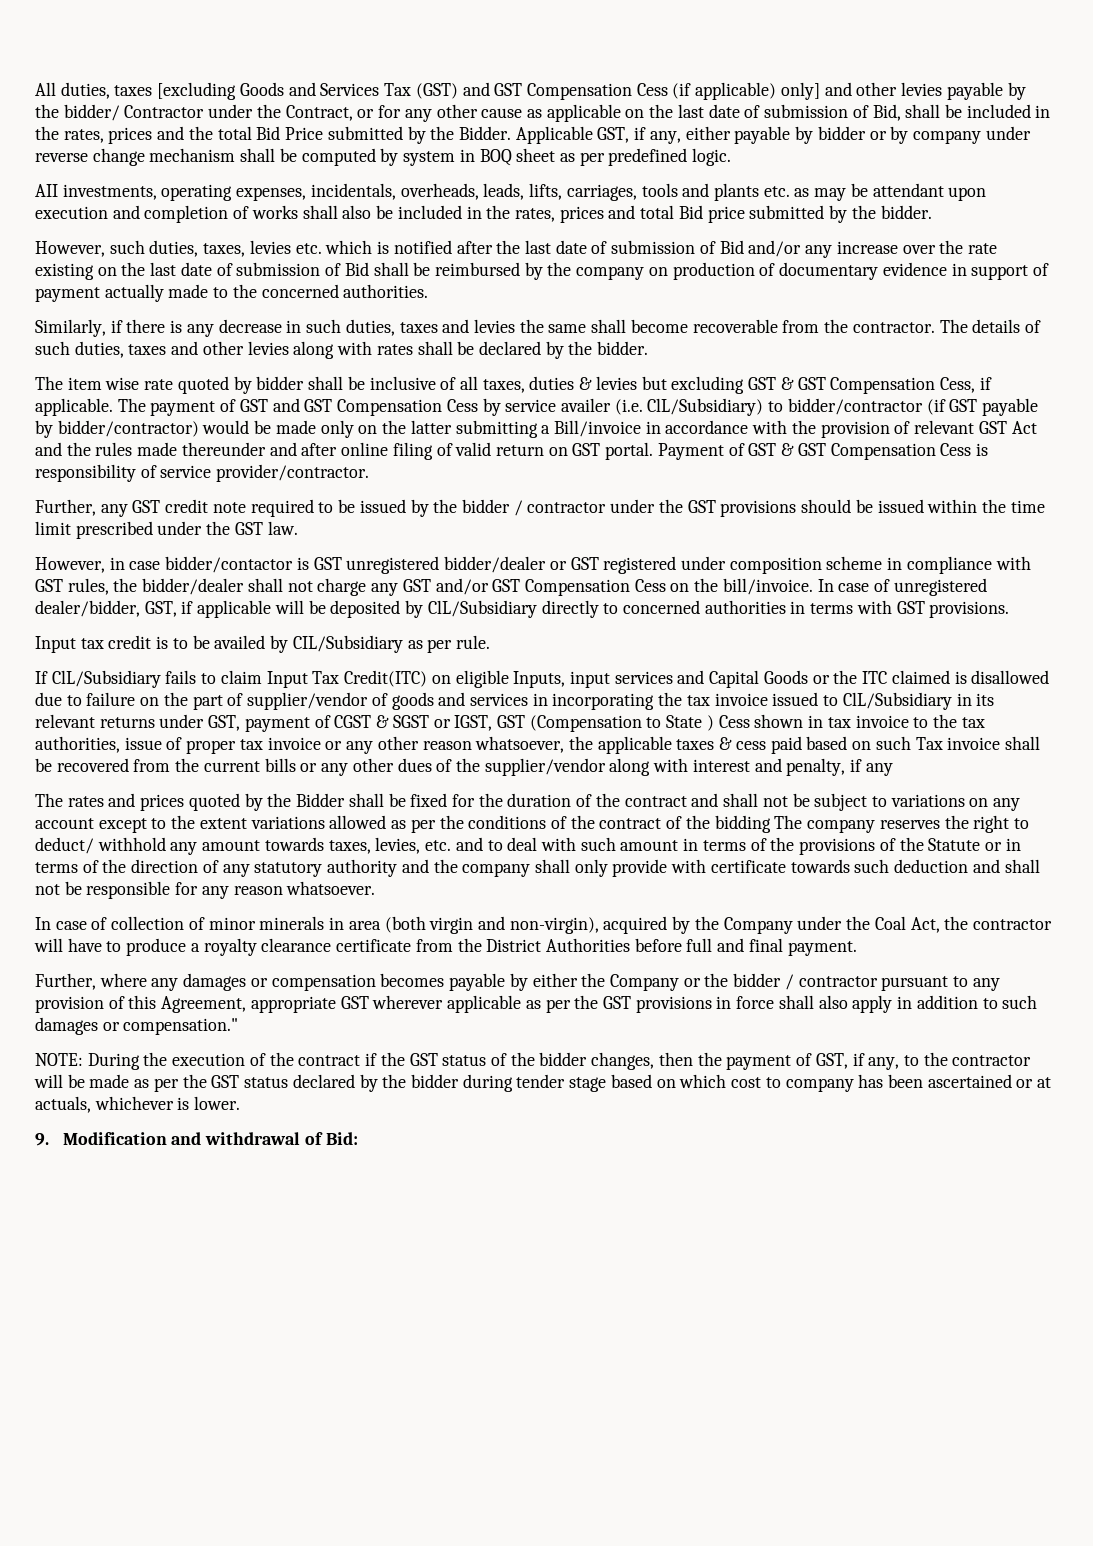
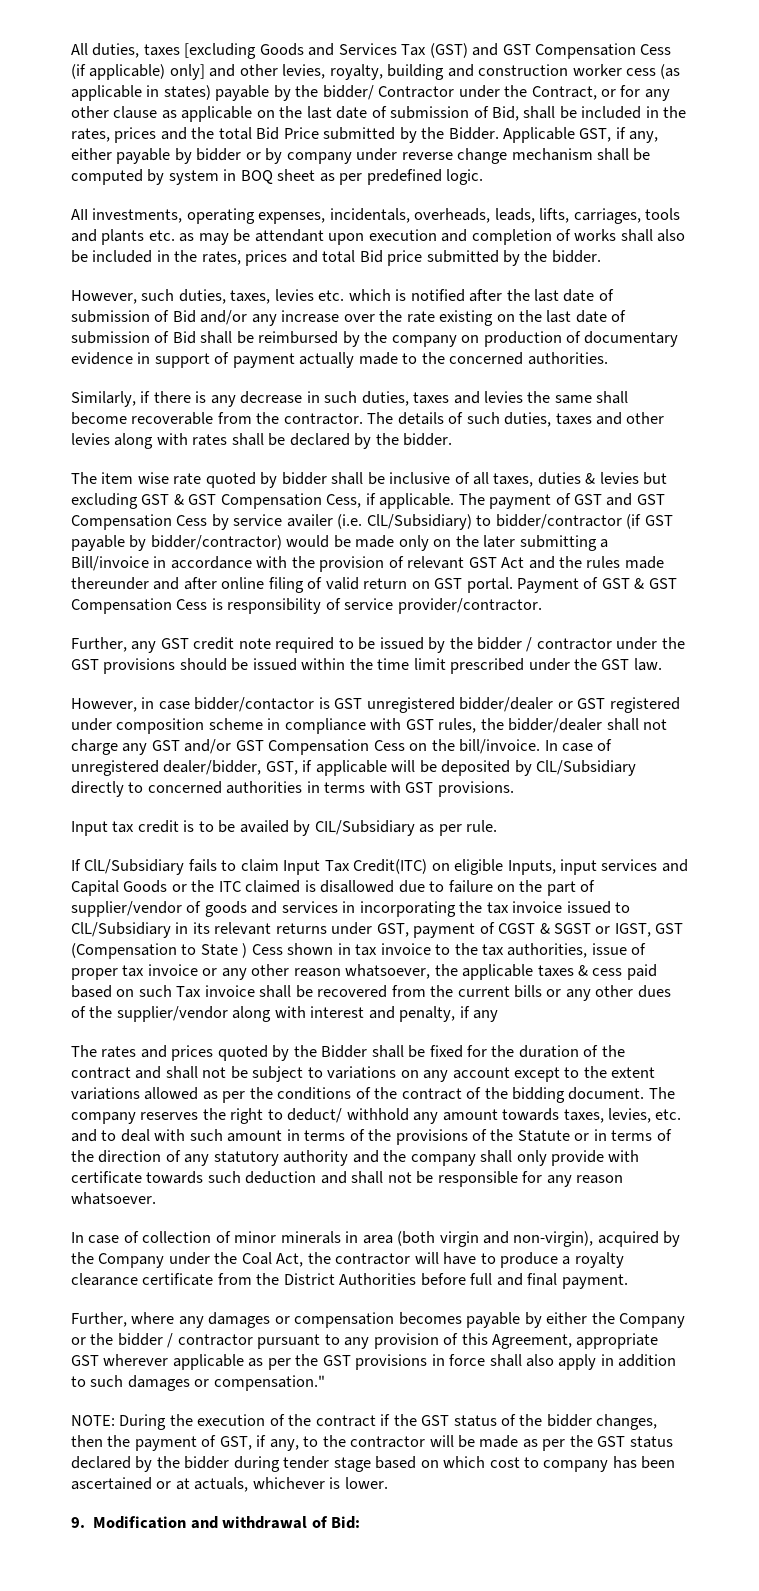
- All duties, taxes [excluding Goods and Services Tax (GST) and GST Compensation Cess (if applicable) only] and other levies payable by the bidder/ Contractor under the Contract, or for any other cause as applicable on the last date of submission of Bid, shall be included in the rates, prices and the total Bid Price submitted by the Bidder.
+ All duties, taxes [excluding Goods and Services Tax (GST) and GST Compensation Cess (if applicable) only] and other levies, royalty, building and construction worker cess (as applicable in states) payable by the bidder/ Contractor under the Contract, or for any other clause as applicable on the last date of submission of Bid, shall be included in the rates, prices and the total Bid Price submitted by the Bidder.
- The payment of GST and GST Compensation Cess by service availer (i.e. ClL/Subsidiary) to bidder/contractor (if GST payable by bidder/contractor) would be made only on the latter submitting a Bill/invoice in accordance with the provision of relevant GST Act and the rules made thereunder and after online filing of valid return on GST portal.
+ The payment of GST and GST Compensation Cess by service availer (i.e. ClL/Subsidiary) to bidder/contractor (if GST payable by bidder/contractor) would be made only on the later submitting a Bill/invoice in accordance with the provision of relevant GST Act and the rules made thereunder and after online filing of valid return on GST portal.
- The rates and prices quoted by the Bidder shall be fixed for the duration of the contract and shall not be subject to variations on any account except to the extent variations allowed as per the conditions of the contract of the bidding The company reserves the right to deduct/ withhold any amount towards taxes, levies, etc. and to deal with such amount in terms of the provisions of the Statute or in terms of the direction of any statutory authority and the company shall only provide with certificate towards such deduction and shall not be responsible for any reason whatsoever.
+ The rates and prices quoted by the Bidder shall be fixed for the duration of the contract and shall not be subject to variations on any account except to the extent variations allowed as per the conditions of the contract of the bidding document. The company reserves the right to deduct/ withhold any amount towards taxes, levies, etc. and to deal with such amount in terms of the provisions of the Statute or in terms of the direction of any statutory authority and the company shall only provide with certificate towards such deduction and shall not be responsible for any reason whatsoever.

